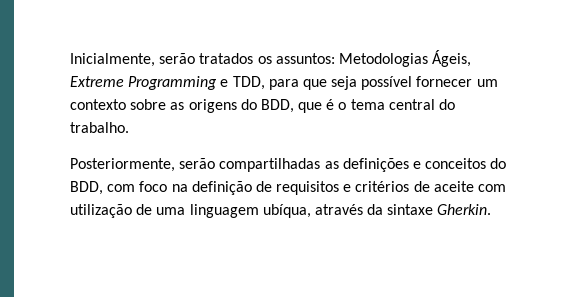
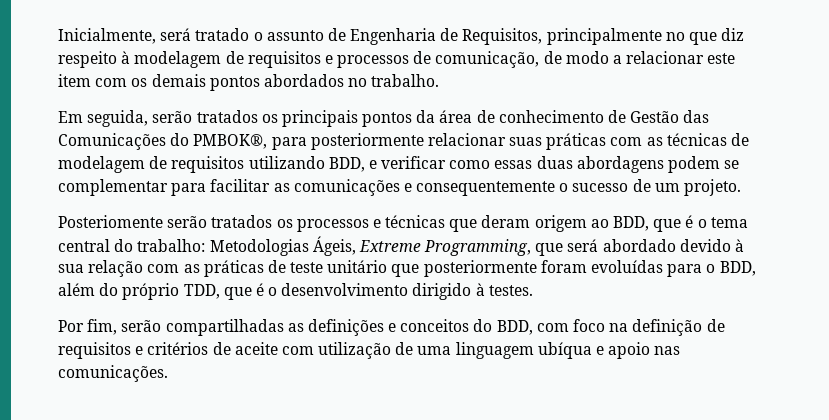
- Inicialmente, serão tratados os assuntos: Metodologias Ágeis, Extreme Programming e TDD, para que seja possível fornecer um contexto sobre as origens do BDD, que é o tema central do trabalho.
- Posteriormente, serão compartilhadas as definições e conceitos do BDD, com foco na definição de requisitos e critérios de aceite com utilização de uma linguagem ubíqua, através da sintaxe Gherkin.
+ Inicialmente, será tratado o assunto de Engenharia de Requisitos, principalmente no que diz respeito à modelagem de requisitos e processos de comunicação, de modo a relacionar este item com os demais pontos abordados no trabalho.
+ Em seguida, serão tratados os principais pontos da área de conhecimento de Gestão das Comunicações do PMBOK®, para posteriormente relacionar suas práticas com as técnicas de modelagem de requisitos utilizando BDD, e verificar como essas duas abordagens podem se complementar para facilitar as comunicações e consequentemente o sucesso de um projeto.
+ Posteriomente serão tratados os processos e técnicas que deram origem ao BDD, que é o tema central do trabalho: Metodologias Ágeis, Extreme Programming, que será abordado devido à sua relação com as práticas de teste unitário que posteriormente foram evoluídas para o BDD, além do próprio TDD, que é o desenvolvimento dirigido à testes.
+ Por fim, serão compartilhadas as definições e conceitos do BDD, com foco na definição de requisitos e critérios de aceite com utilização de uma linguagem ubíqua e apoio nas comunicações.

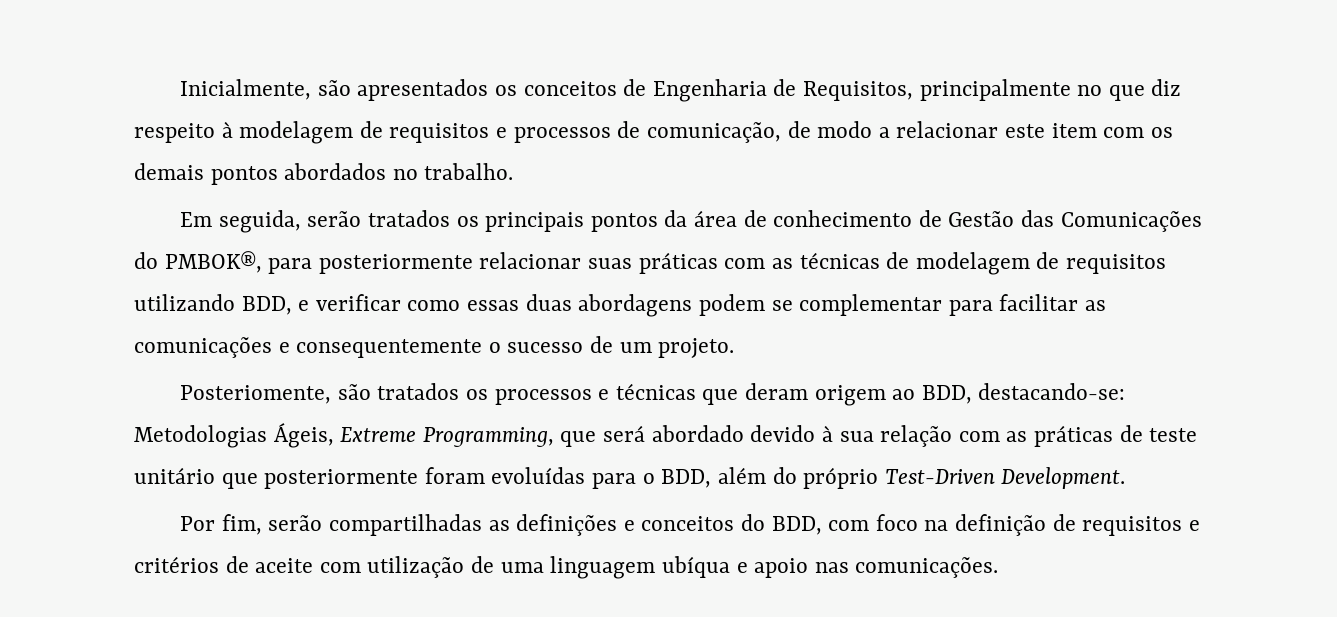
- Inicialmente, será tratado o assunto de Engenharia de Requisitos, principalmente no que diz respeito à modelagem de requisitos e processos de comunicação, de modo a relacionar este item com os demais pontos abordados no trabalho.
+ Inicialmente, são apresentados os conceitos de Engenharia de Requisitos, principalmente no que diz respeito à modelagem de requisitos e processos de comunicação, de modo a relacionar este item com os demais pontos abordados no trabalho.
- Posteriomente serão tratados os processos e técnicas que deram origem ao BDD, que é o tema central do trabalho: Metodologias Ágeis, Extreme Programming, que será abordado devido à sua relação com as práticas de teste unitário que posteriormente foram evoluídas para o BDD, além do próprio TDD, que é o desenvolvimento dirigido à testes.
+ Posteriomente, são tratados os processos e técnicas que deram origem ao BDD, destacando-se: Metodologias Ágeis, Extreme Programming, que será abordado devido à sua relação com as práticas de teste unitário que posteriormente foram evoluídas para o BDD, além do próprio Test-Driven Development.

